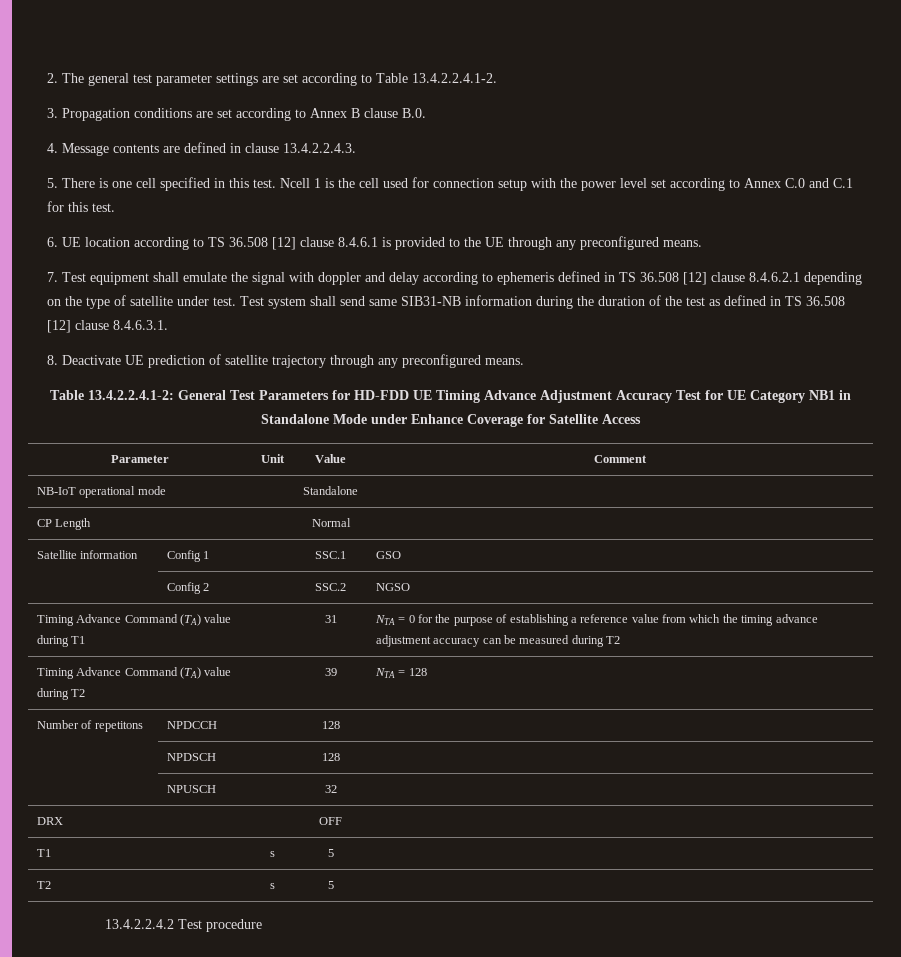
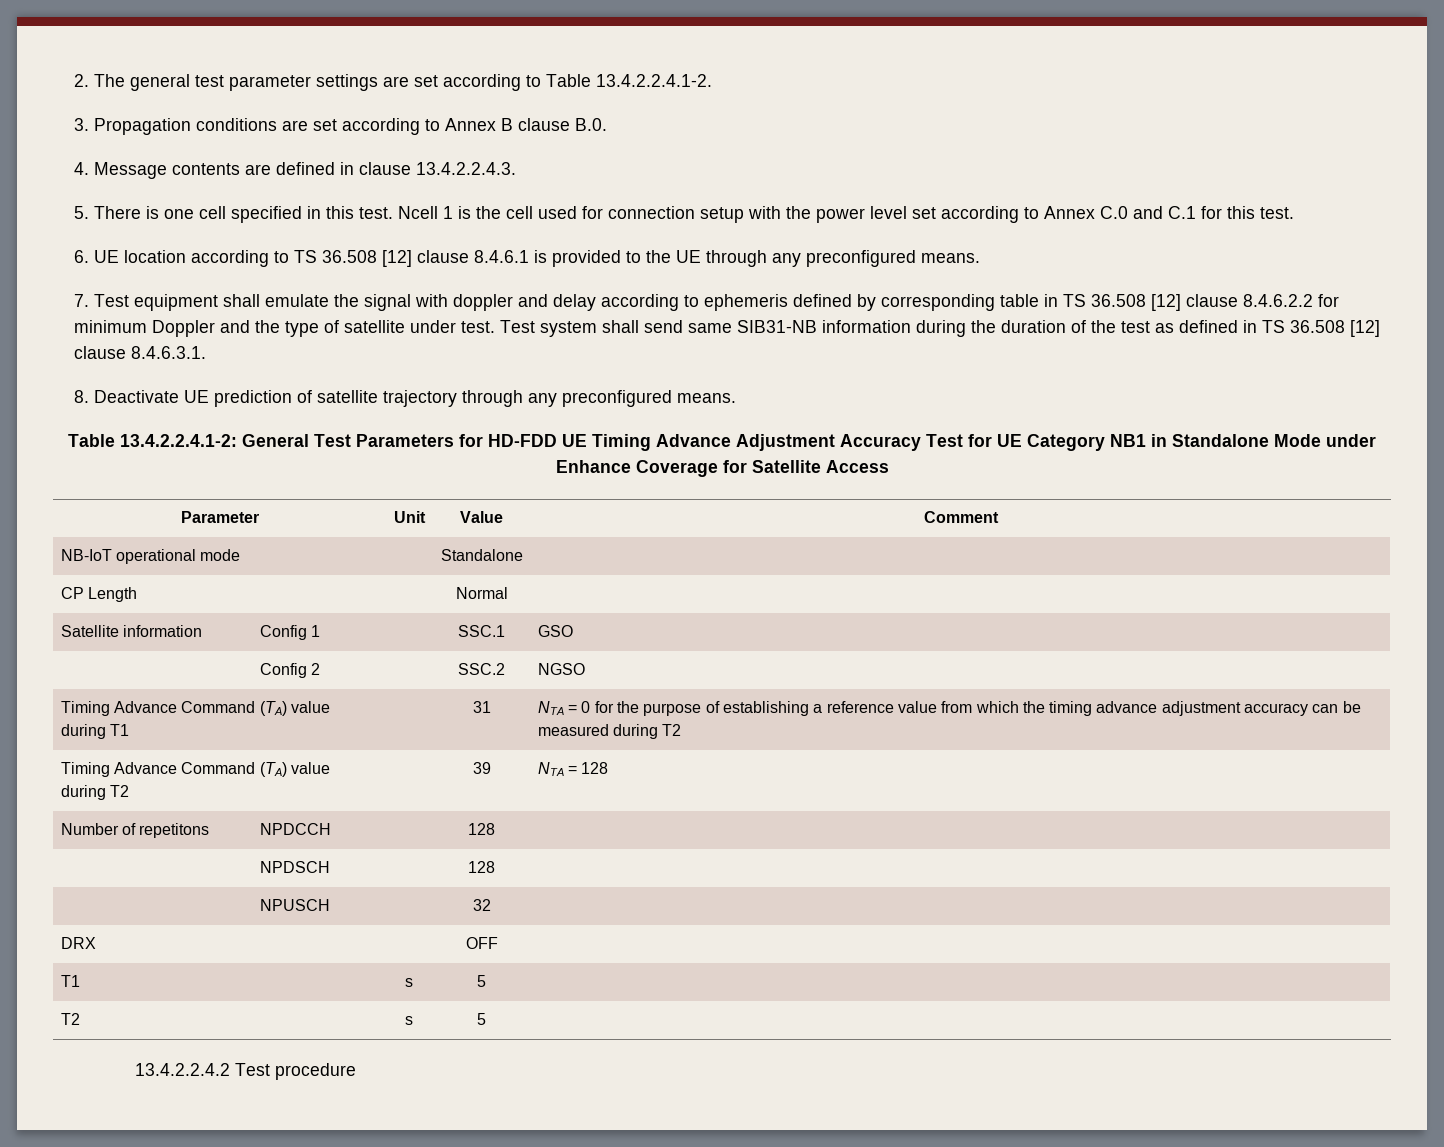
- 7. Test equipment shall emulate the signal with doppler and delay according to ephemeris defined in TS 36.508 [12] clause 8.4.6.2.1 depending on the type of satellite under test.
+ 7. Test equipment shall emulate the signal with doppler and delay according to ephemeris defined by corresponding table in TS 36.508 [12] clause 8.4.6.2.2 for minimum Doppler and the type of satellite under test.

